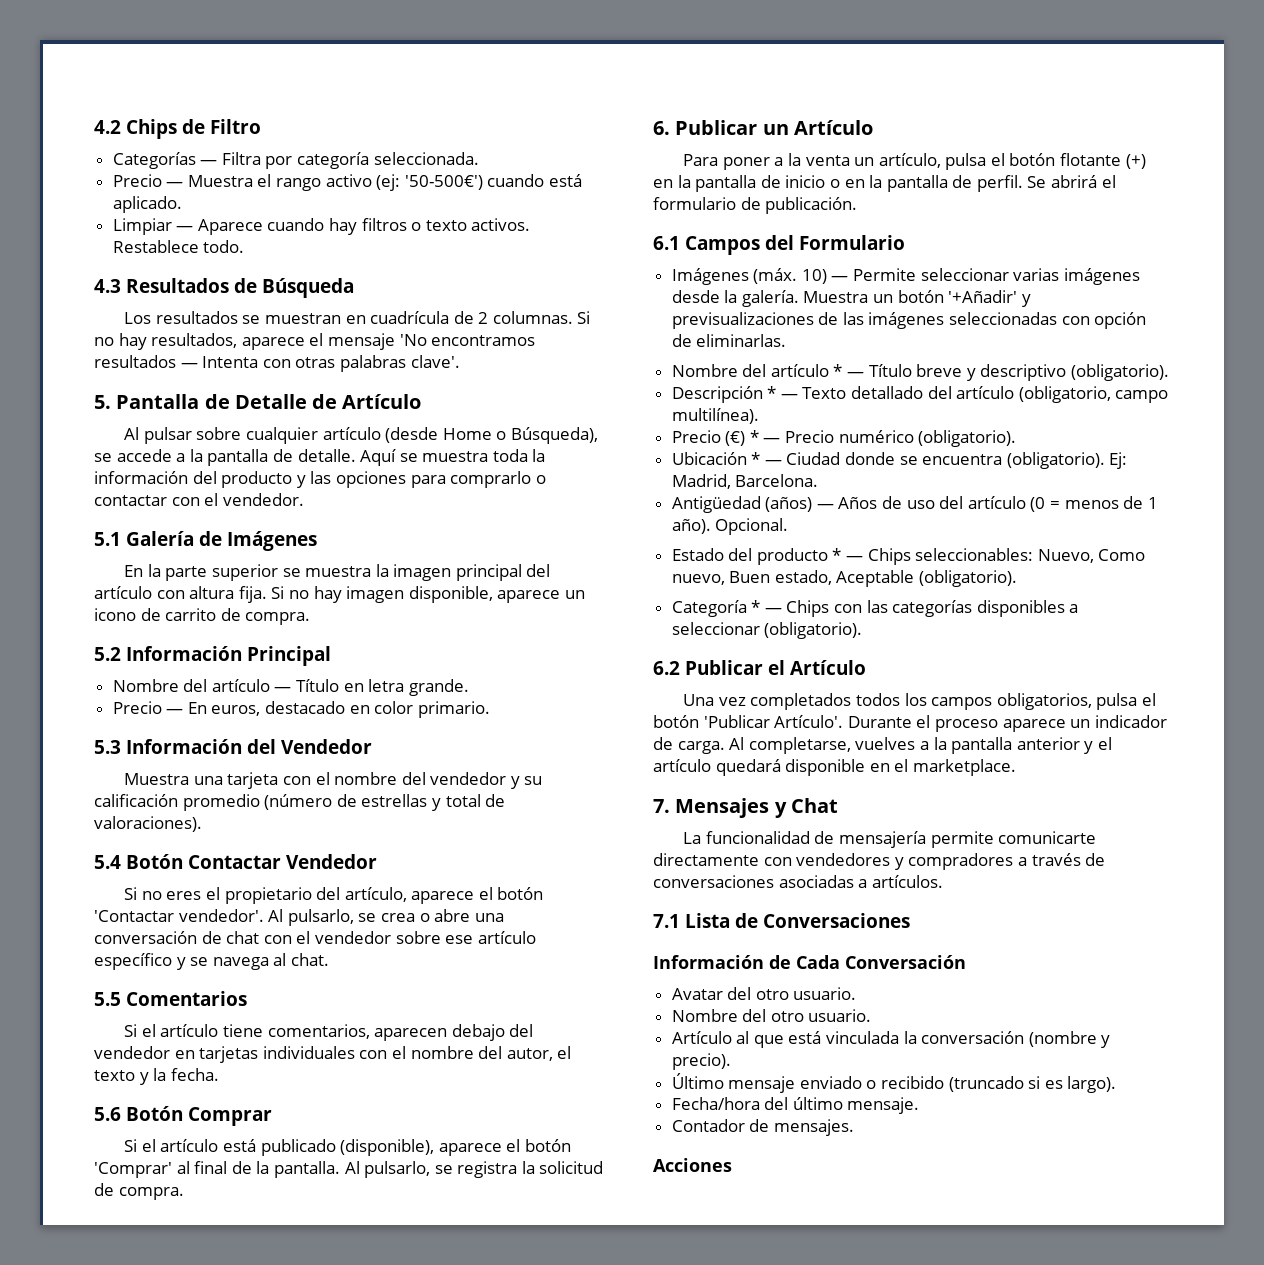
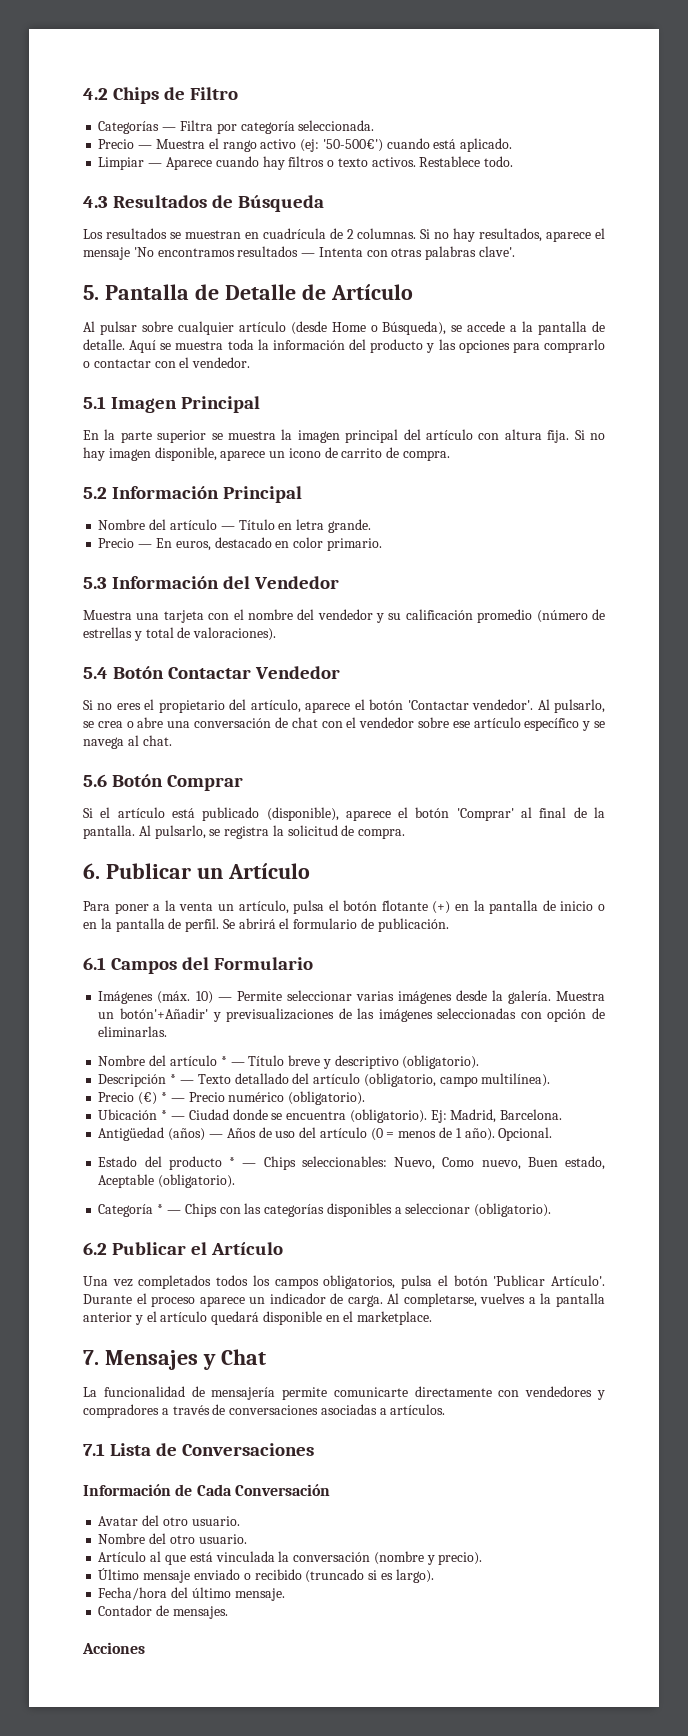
- 5.1 Galería de Imágenes
+ 5.1 Imagen Principal
- 5.5 Comentarios
- Si el artículo tiene comentarios, aparecen debajo del vendedor en tarjetas individuales con el nombre del autor, el texto y la fecha.
- Muestra un botón '+Añadir' y previsualizaciones de las imágenes seleccionadas con opción de eliminarlas.
+ Muestra un botón'+Añadir' y previsualizaciones de las imágenes seleccionadas con opción de eliminarlas.

